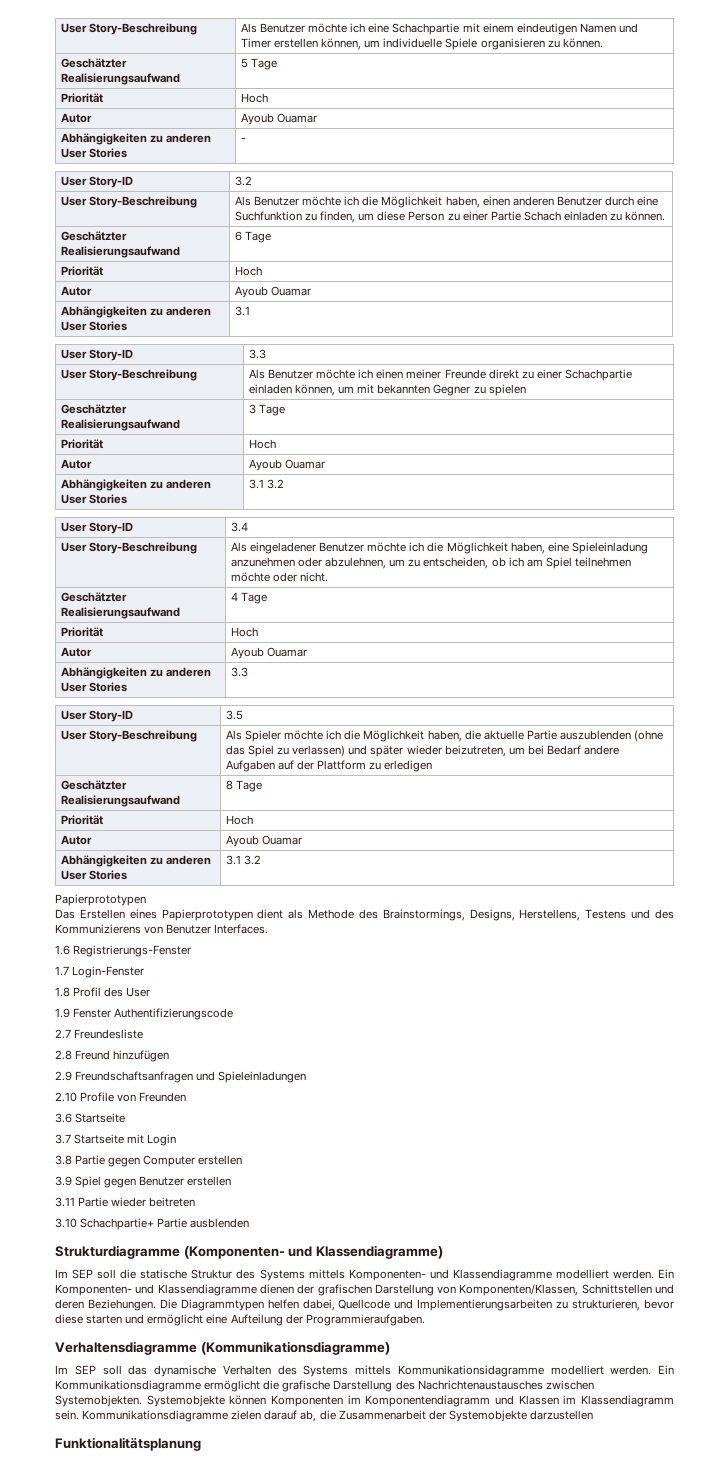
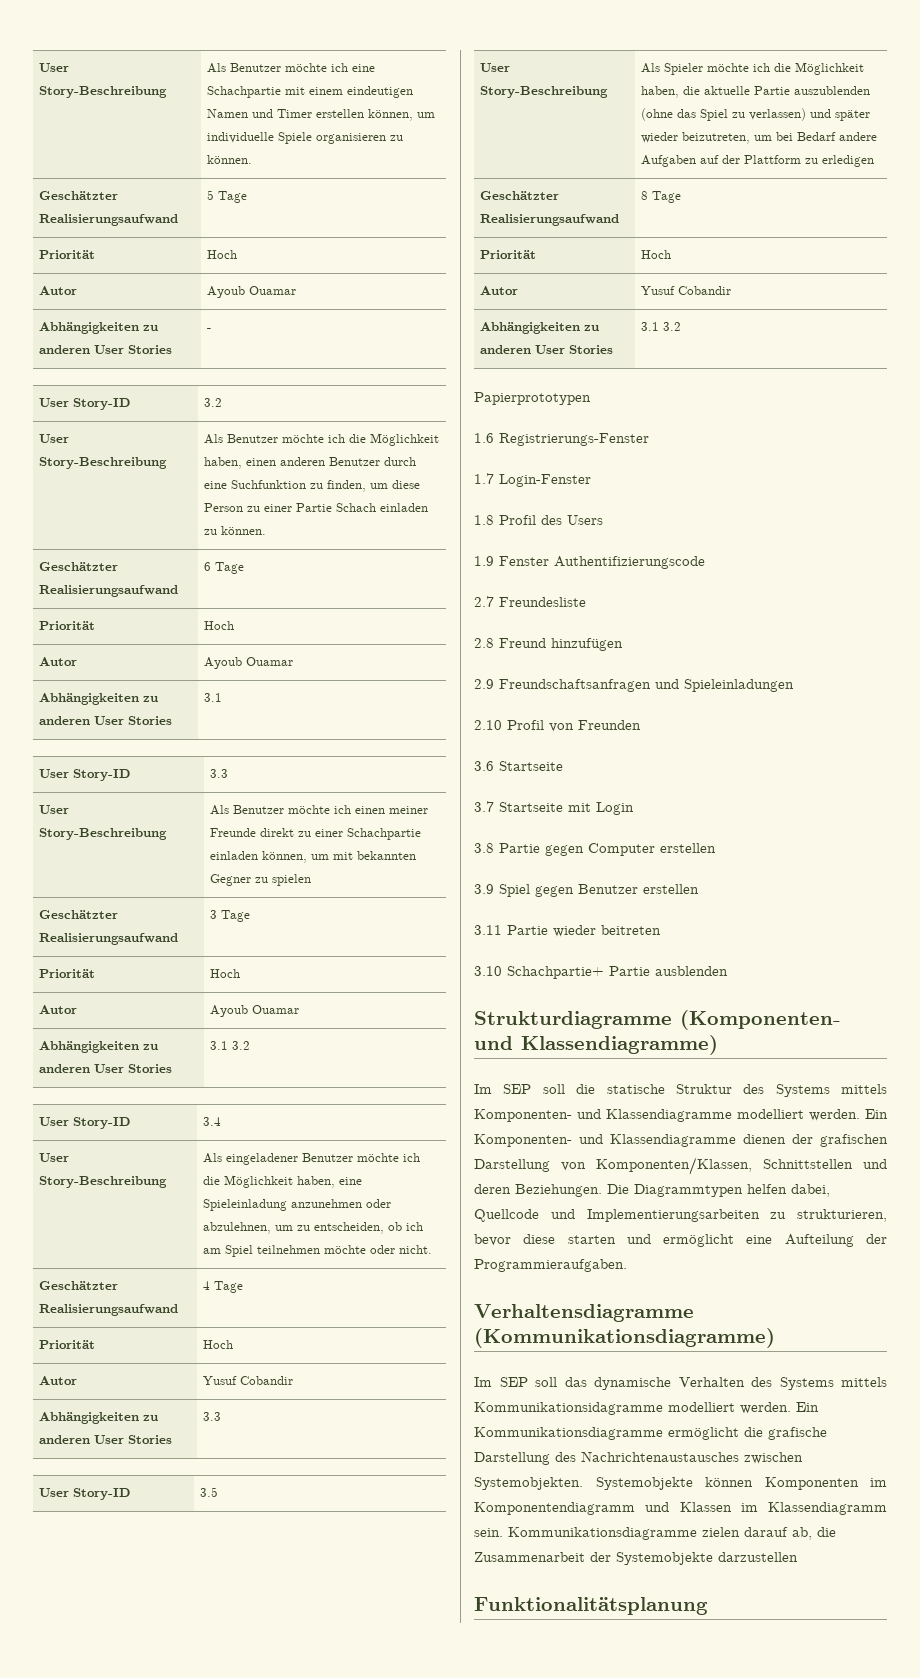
  Geschätzter Realisierungsaufwand | 4 Tage
  Priorität | Hoch
- Autor | Ayoub Ouamar
+ Autor | Yusuf Cobandir
  Geschätzter Realisierungsaufwand | 8 Tage
  Priorität | Hoch
- Autor | Ayoub Ouamar
+ Autor | Yusuf Cobandir
- Das Erstellen eines Papierprototypen dient als Methode des Brainstormings, Designs, Herstellens, Testens und des Kommunizierens von Benutzer Interfaces.
- 1.8 Profil des User
+ 1.8 Profil des Users
- 2.10 Profile von Freunden
+ 2.10 Profil von Freunden

